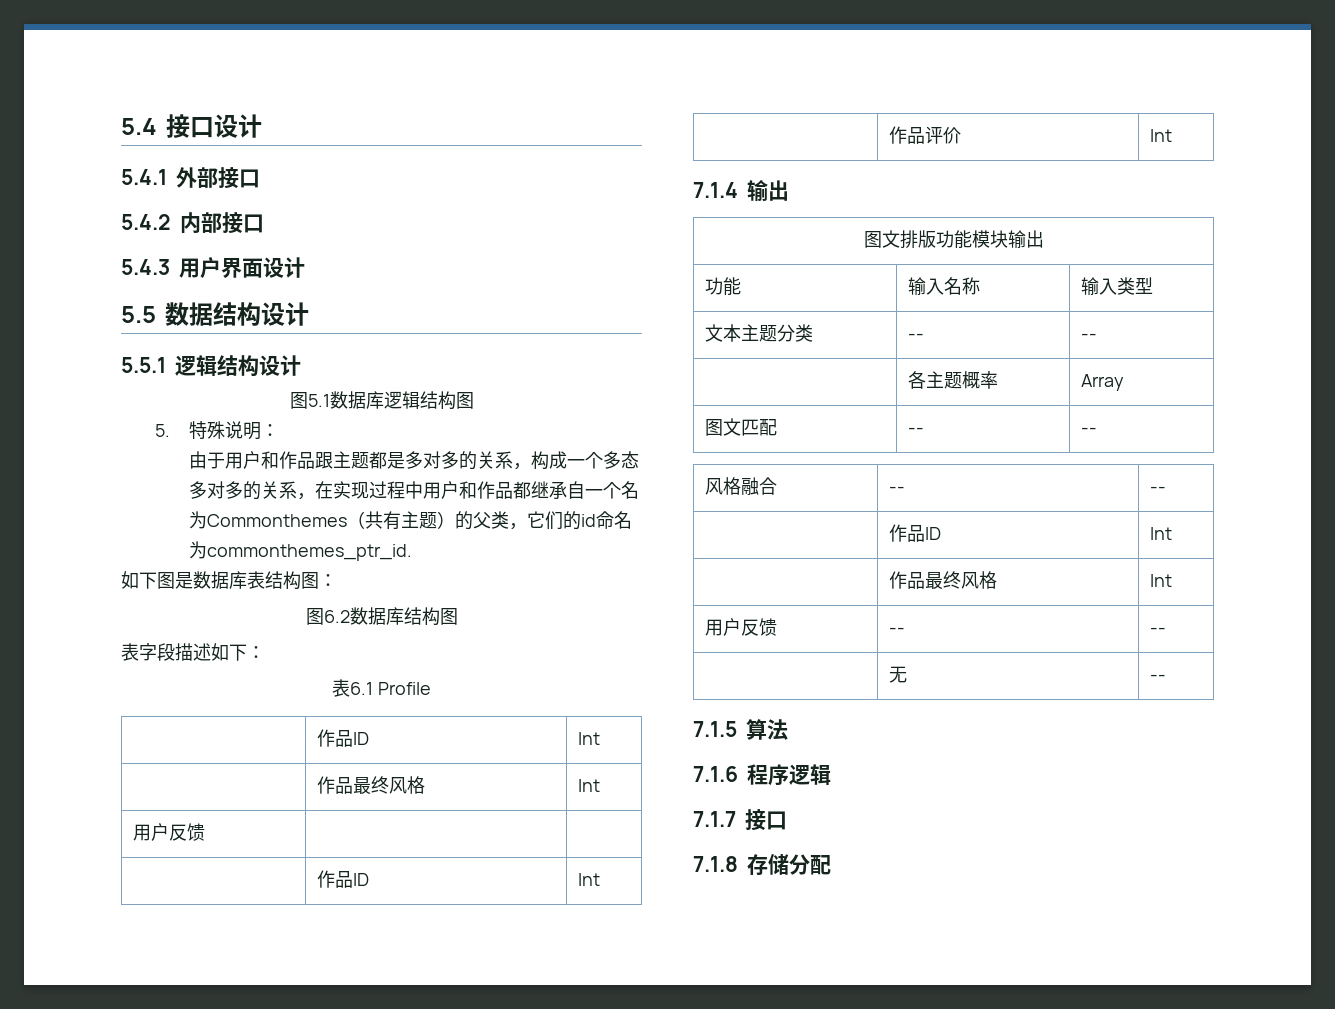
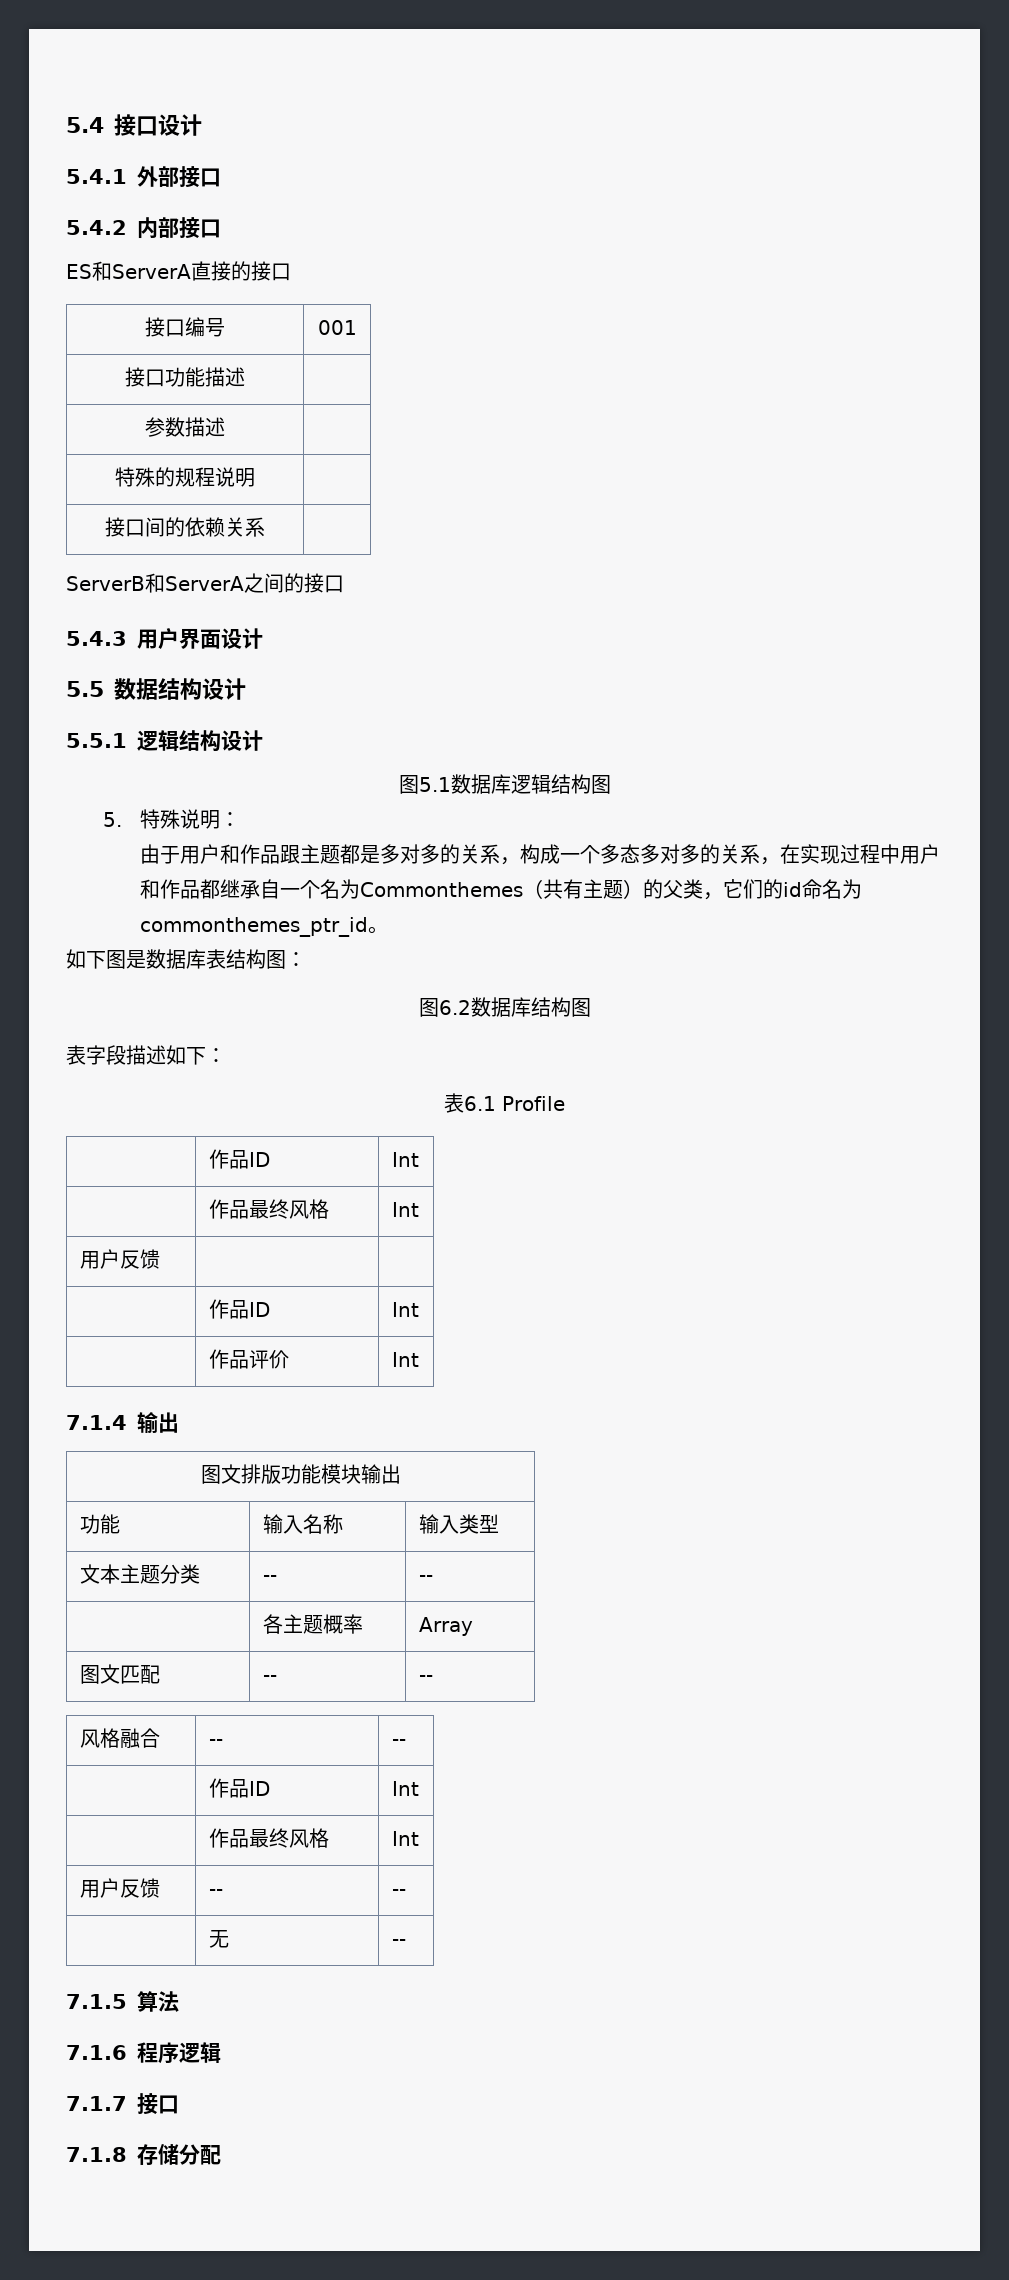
+ ES和ServerA直接的接口
+ 接口编号 | 001
+ 接口功能描述 |
+ 参数描述 |
+ 特殊的规程说明 |
+ 接口间的依赖关系 |
+ ServerB和ServerA之间的接口
- 由于用户和作品跟主题都是多对多的关系，构成一个多态多对多的关系，在实现过程中用户和作品都继承自一个名为Commonthemes（共有主题）的父类，它们的id命名为commonthemes_ptr_id.
+ 由于用户和作品跟主题都是多对多的关系，构成一个多态多对多的关系，在实现过程中用户和作品都继承自一个名为Commonthemes（共有主题）的父类，它们的id命名为commonthemes_ptr_id。

